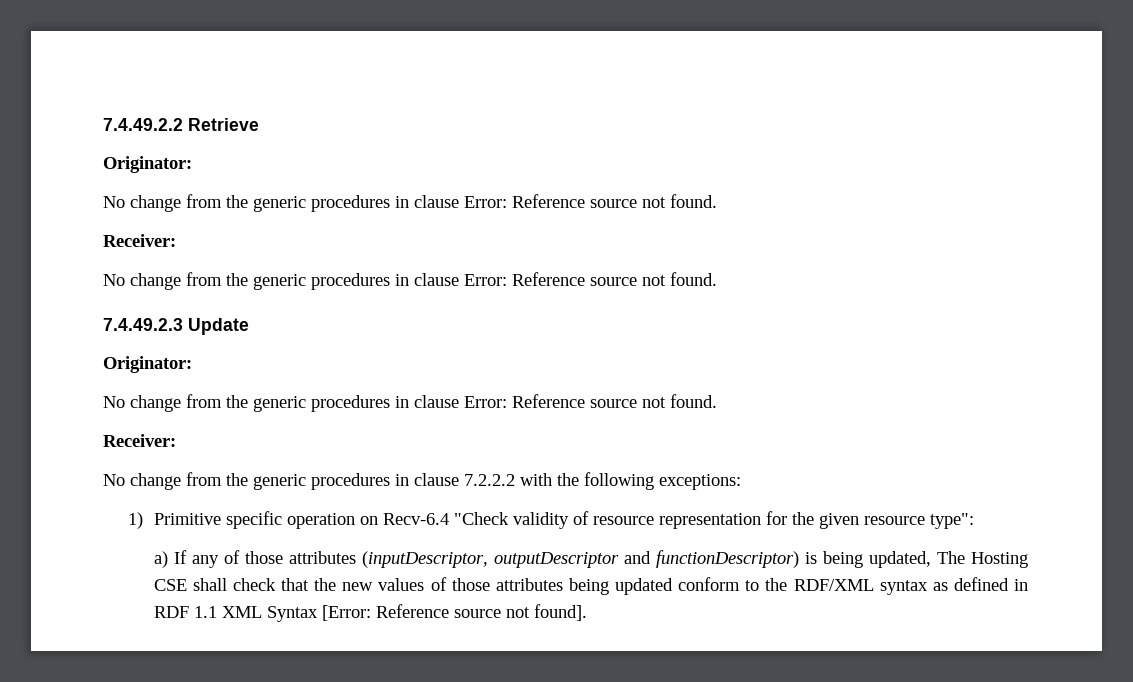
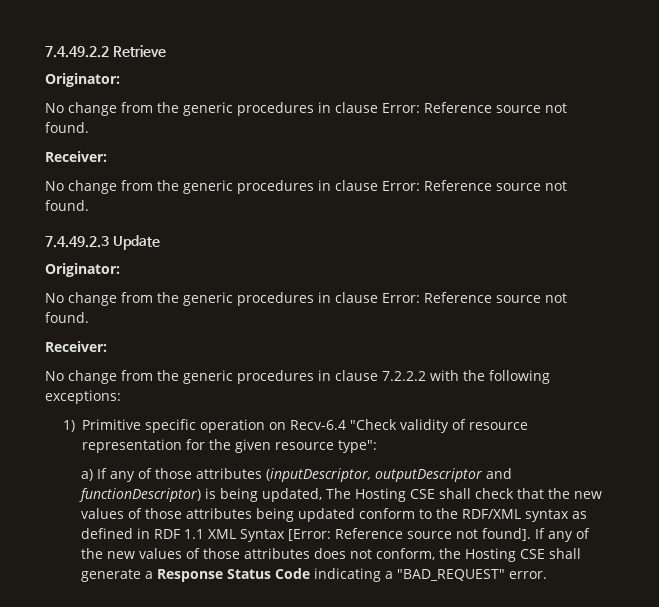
+ If any of the new values of those attributes does not conform, the Hosting CSE shall generate a Response Status Code indicating a "BAD_REQUEST" error.

